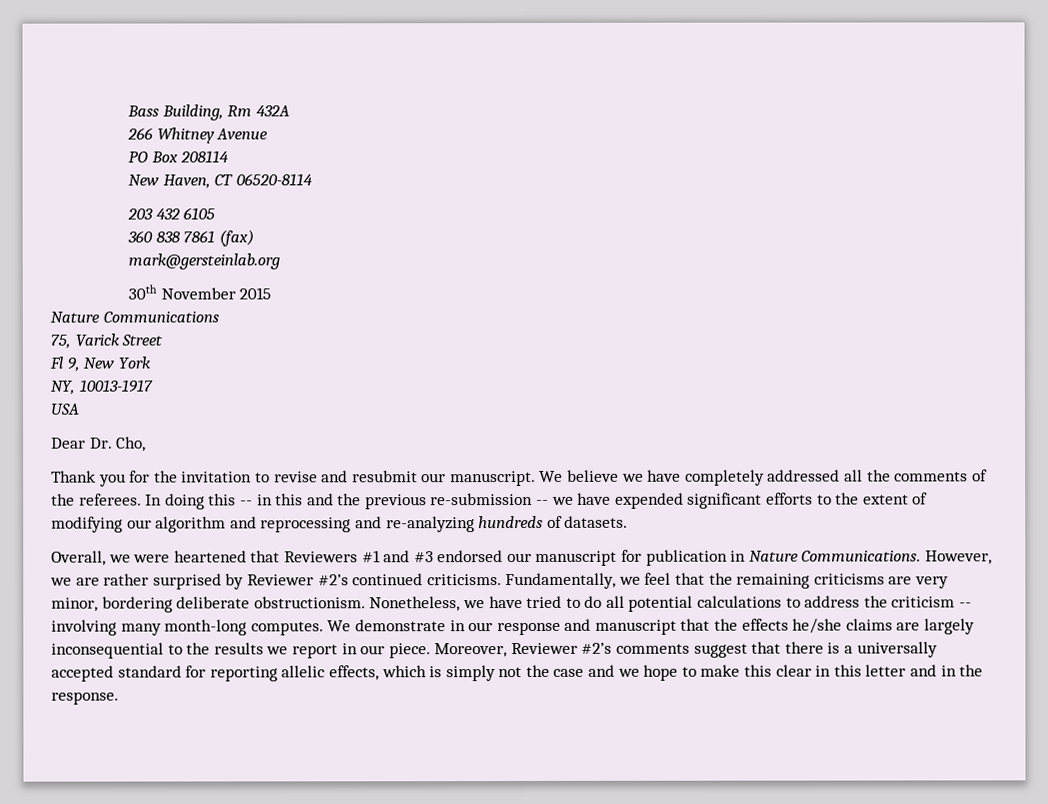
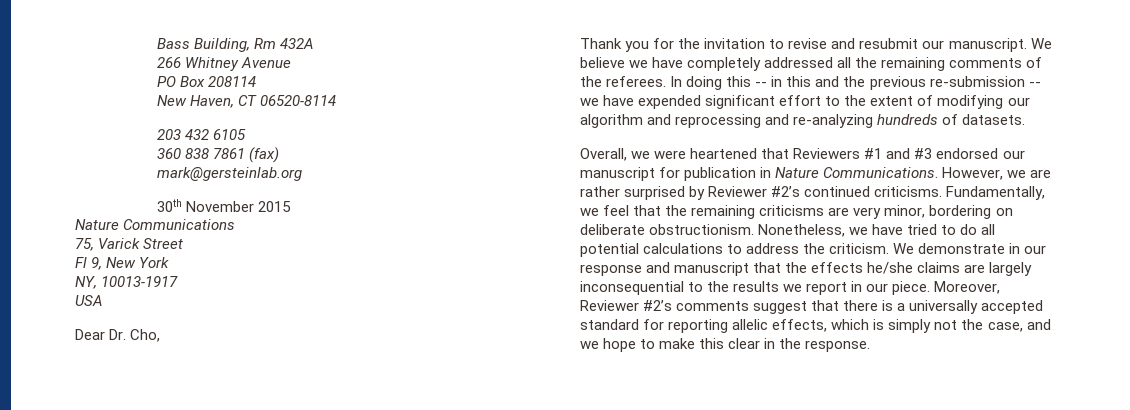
- We believe we have completely addressed all the comments of the referees.
+ We believe we have completely addressed all the remaining comments of the referees.
- In doing this -- in this and the previous re-submission -- we have expended significant efforts to the extent of modifying our algorithm and reprocessing and re-analyzing hundreds of datasets.
+ In doing this -- in this and the previous re-submission -- we have expended significant effort to the extent of modifying our algorithm and reprocessing and re-analyzing hundreds of datasets.
- Fundamentally, we feel that the remaining criticisms are very minor, bordering deliberate obstructionism.
+ Fundamentally, we feel that the remaining criticisms are very minor, bordering on deliberate obstructionism.
- Nonetheless, we have tried to do all potential calculations to address the criticism -- involving many month-long computes.
+ Nonetheless, we have tried to do all potential calculations to address the criticism.
- Moreover, Reviewer #2’s comments suggest that there is a universally accepted standard for reporting allelic effects, which is simply not the case and we hope to make this clear in this letter and in the response.
+ Moreover, Reviewer #2’s comments suggest that there is a universally accepted standard for reporting allelic effects, which is simply not the case, and we hope to make this clear in the response.

